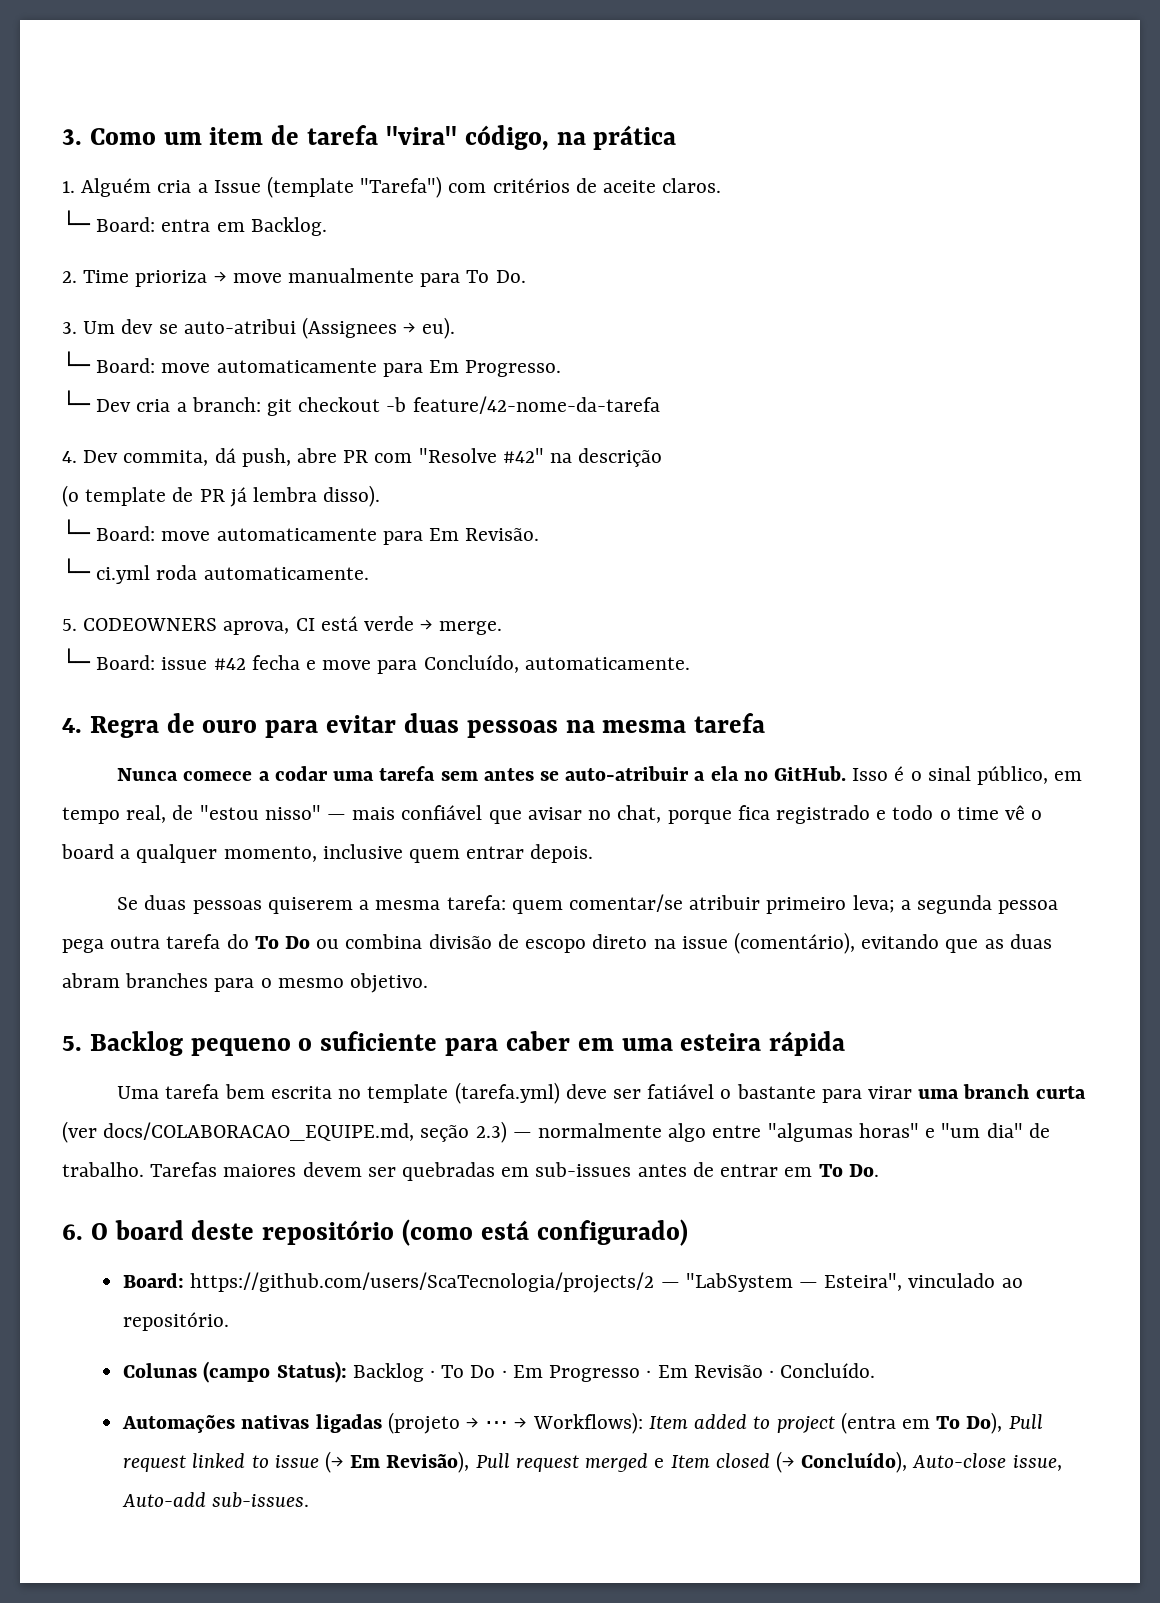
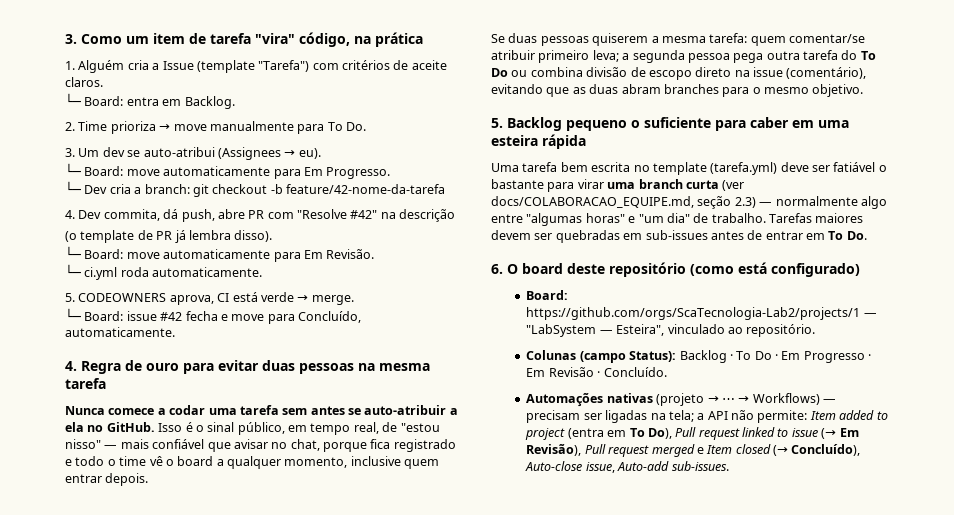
- Board: https://github.com/users/ScaTecnologia/projects/2 — "LabSystem — Esteira", vinculado ao repositório.
+ Board: https://github.com/orgs/ScaTecnologia-Lab2/projects/1 — "LabSystem — Esteira", vinculado ao repositório.
- Automações nativas ligadas (projeto → ⋯ → Workflows): Item added to project (entra em To Do), Pull request linked to issue (→ Em Revisão), Pull request merged e Item closed (→ Concluído), Auto-close issue, Auto-add sub-issues.
+ Automações nativas (projeto → ⋯ → Workflows) — precisam ser ligadas na tela; a API não permite: Item added to project (entra em To Do), Pull request linked to issue (→ Em Revisão), Pull request merged e Item closed (→ Concluído), Auto-close issue, Auto-add sub-issues.

